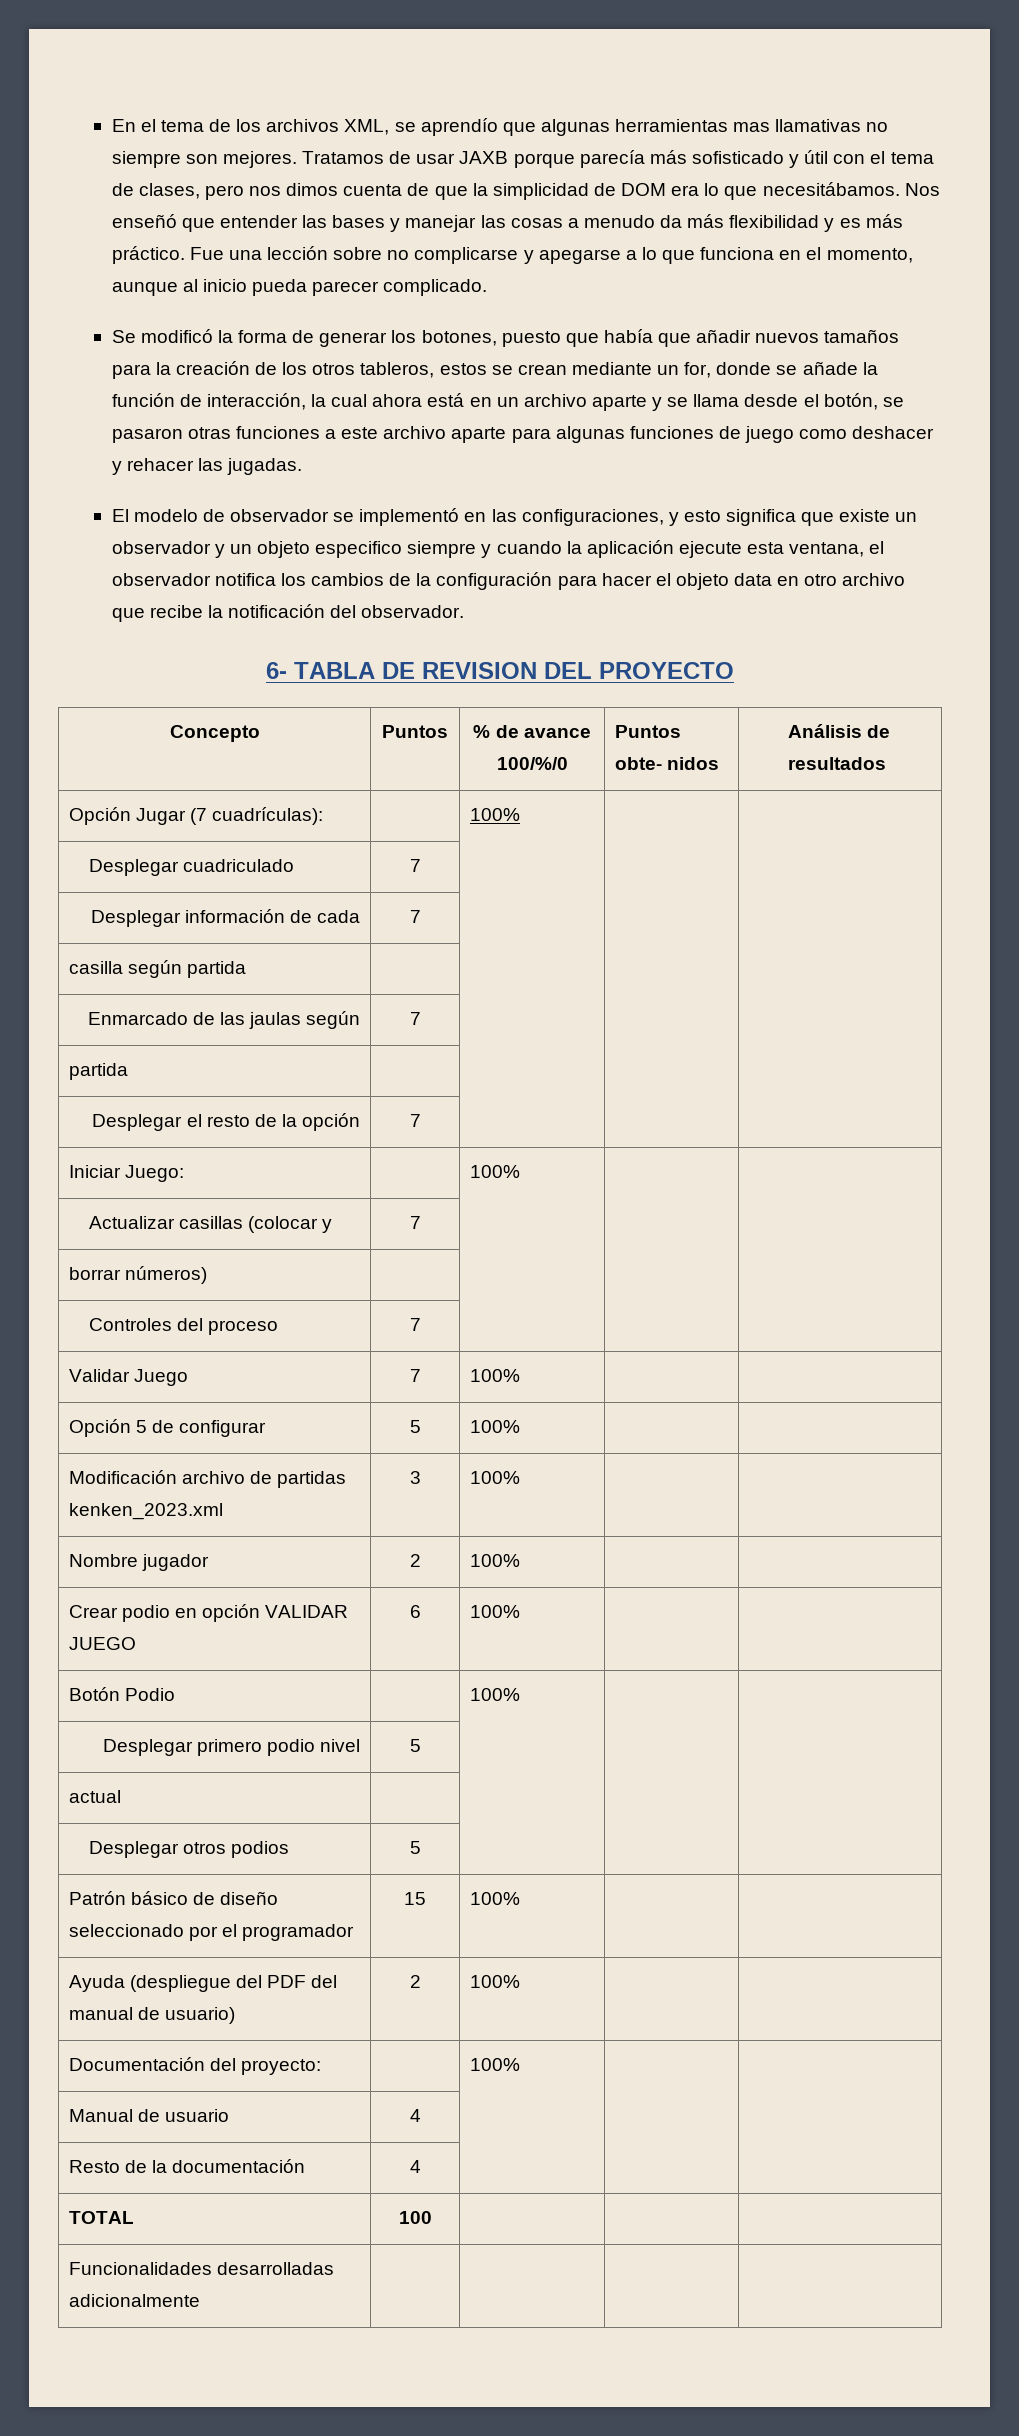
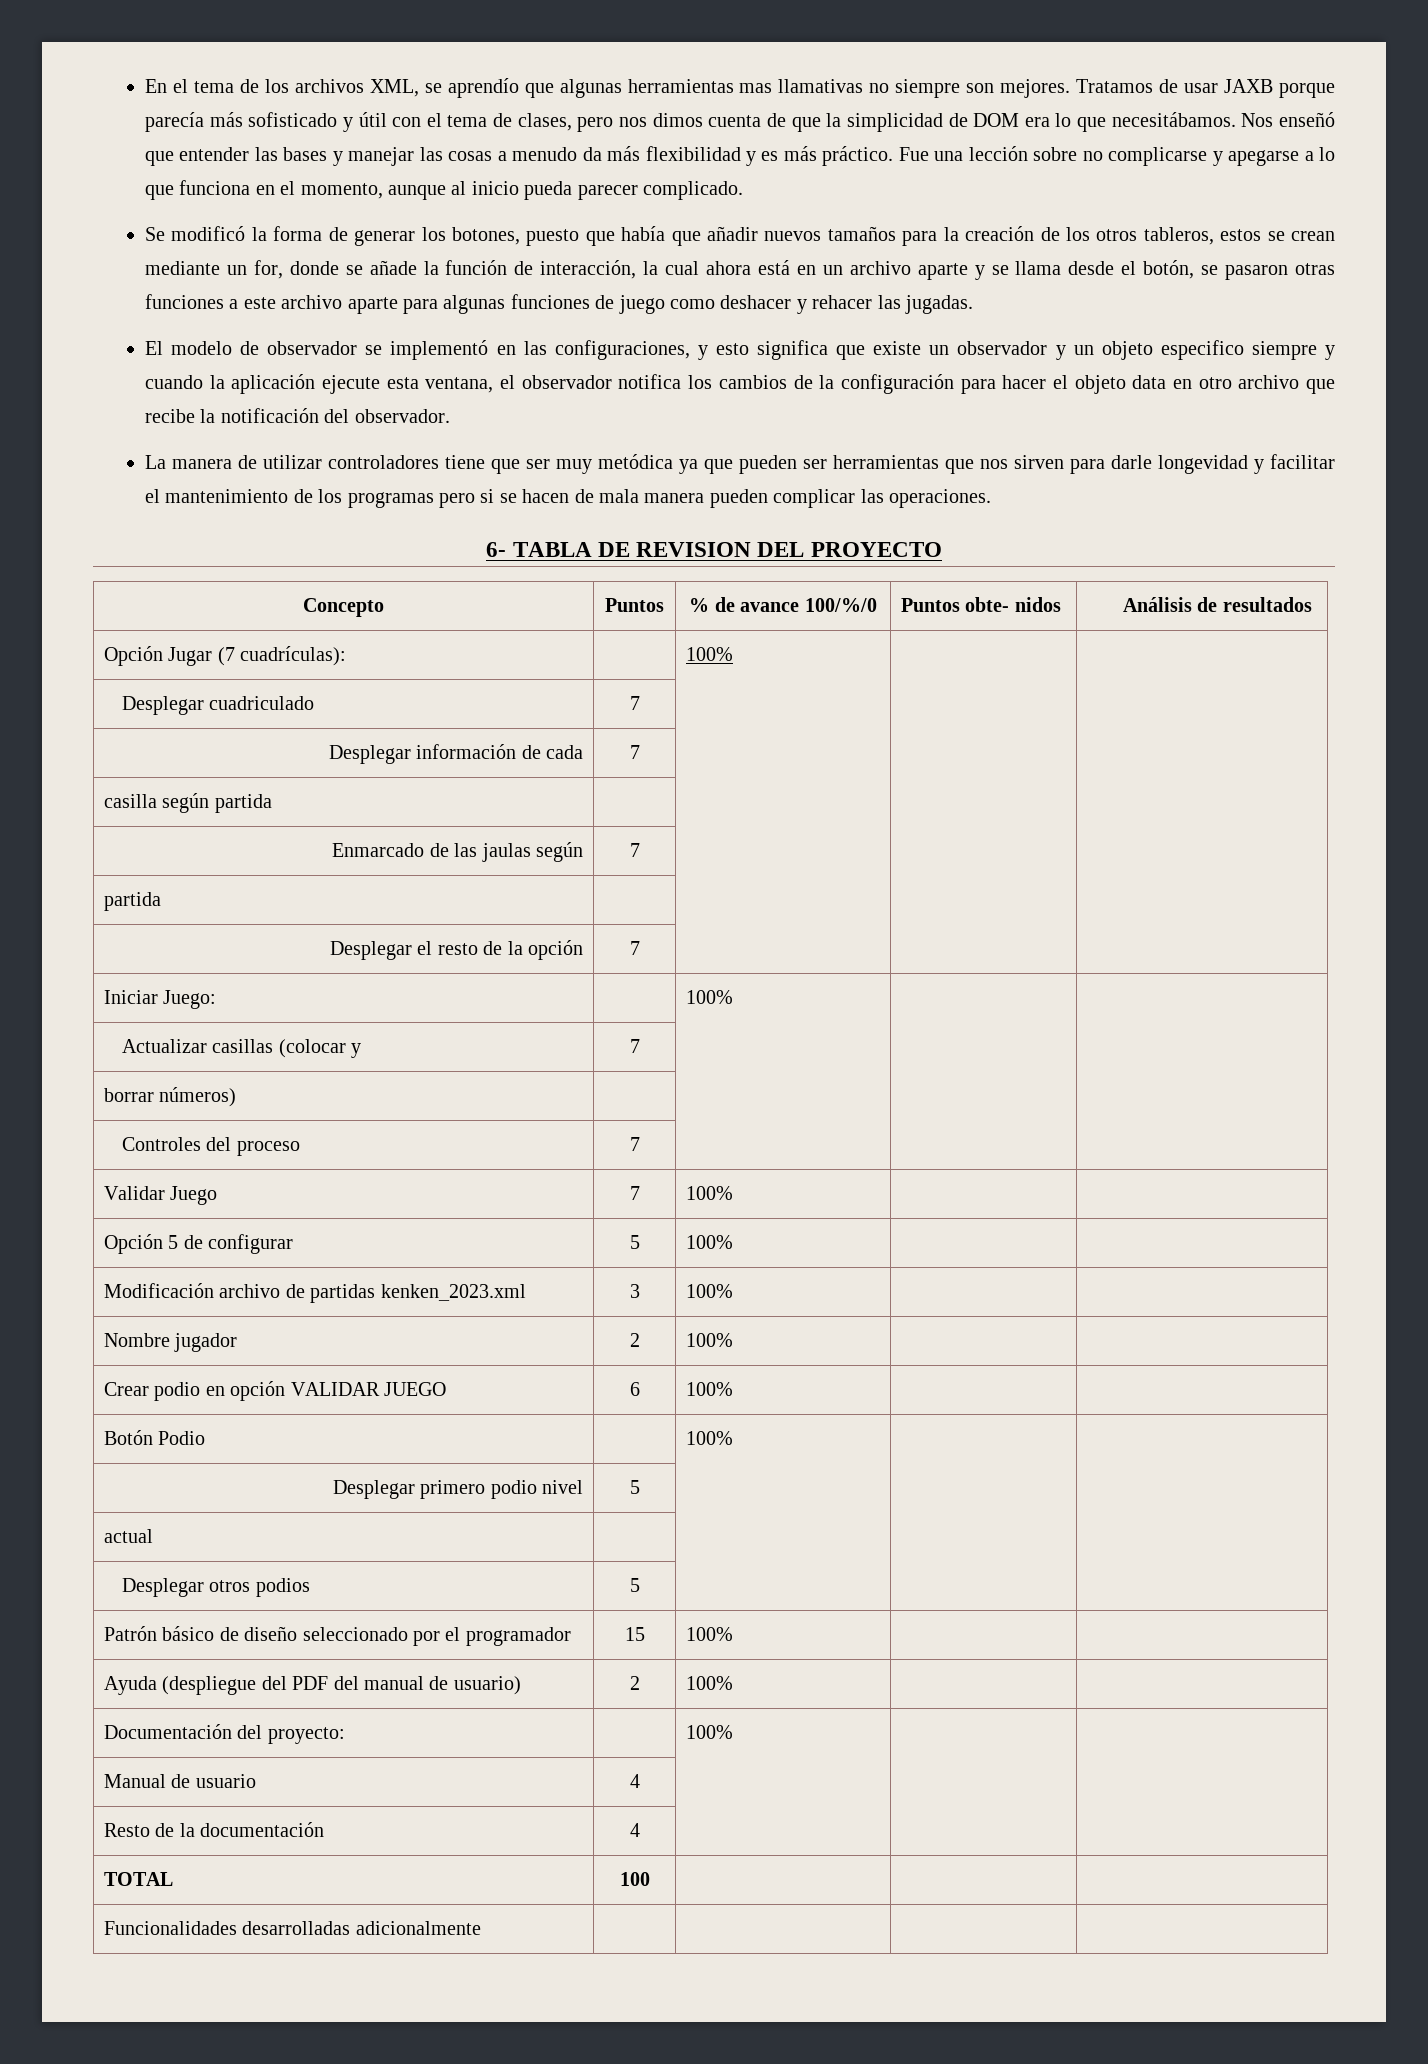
+ La manera de utilizar controladores tiene que ser muy metódica ya que pueden ser herramientas que nos sirven para darle longevidad y facilitar el mantenimiento de los programas pero si se hacen de mala manera pueden complicar las operaciones.

